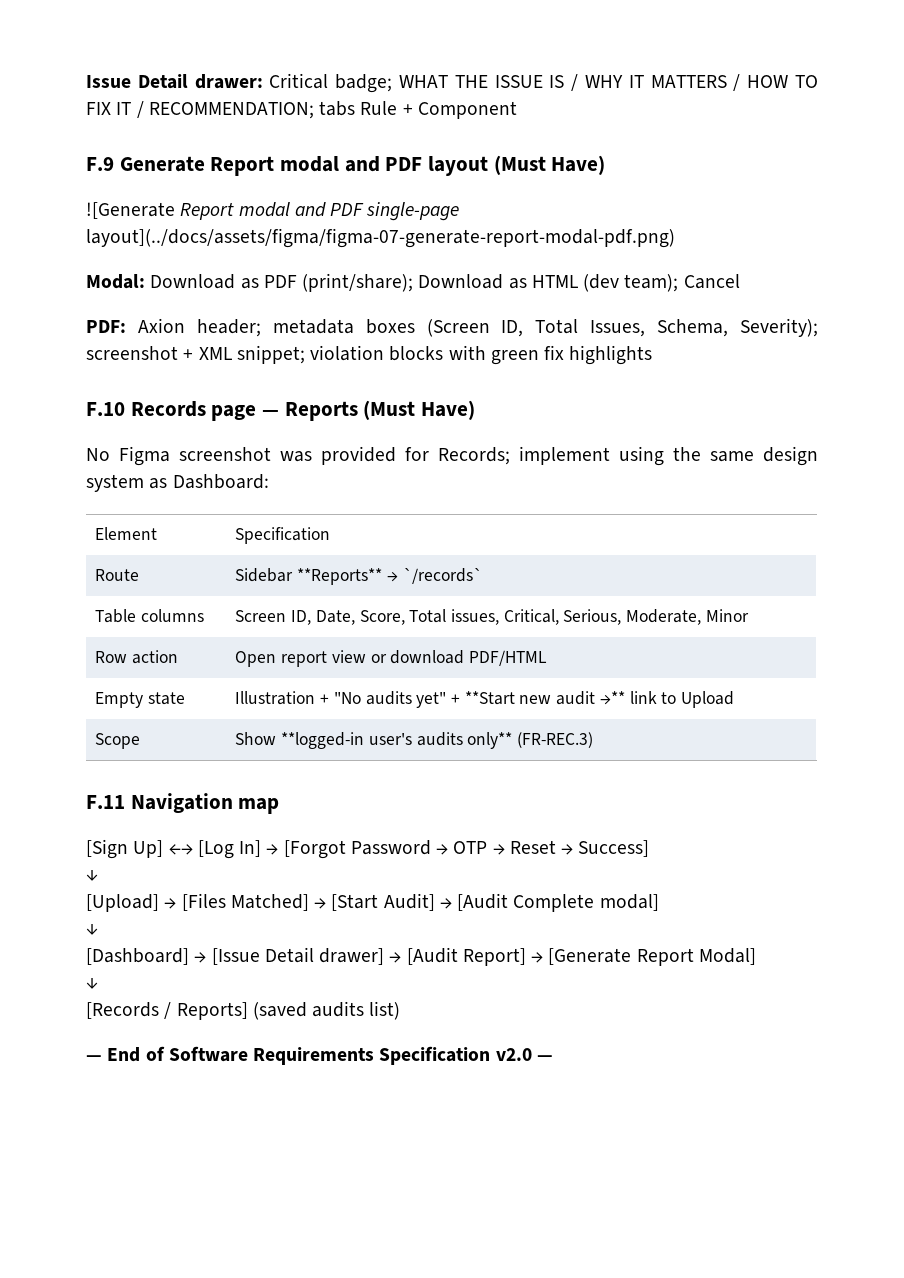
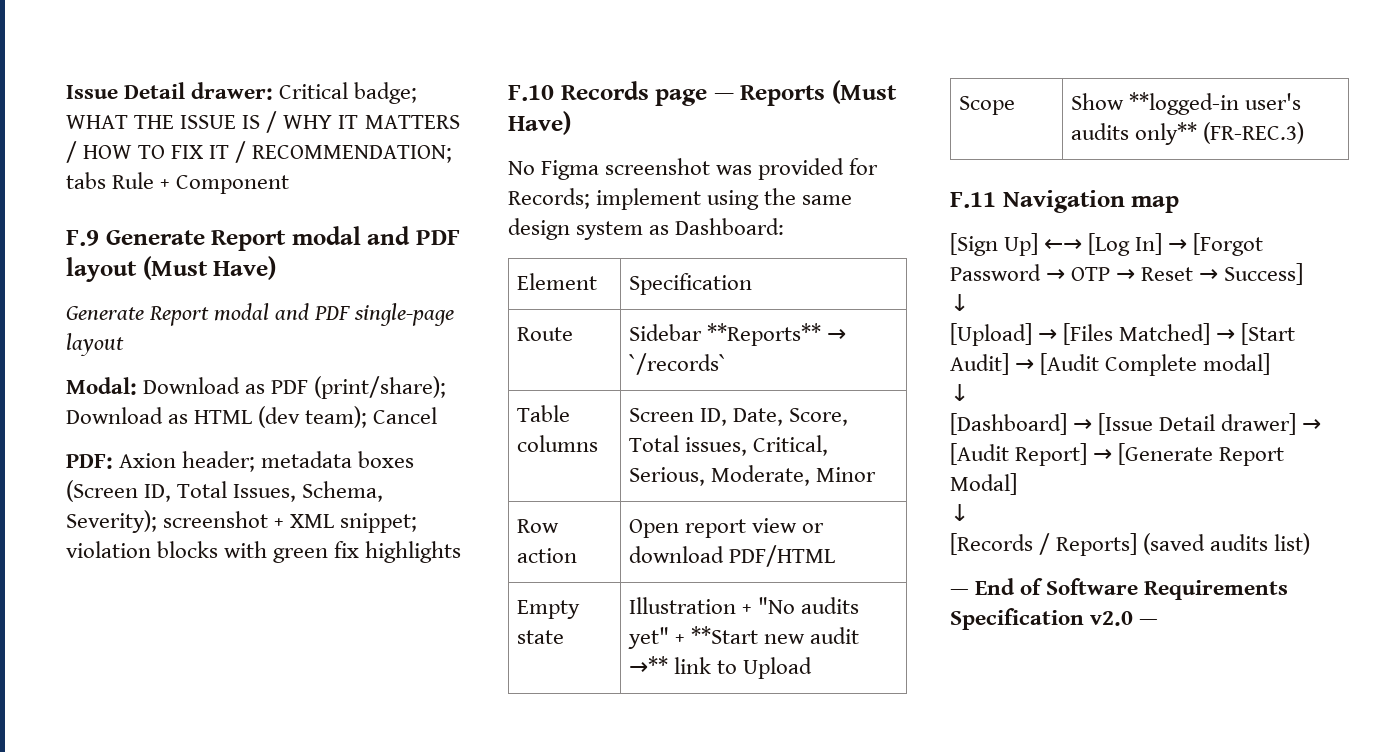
- ![Generate Report modal and PDF single-page layout](../docs/assets/figma/figma-07-generate-report-modal-pdf.png)
+ Generate Report modal and PDF single-page layout

